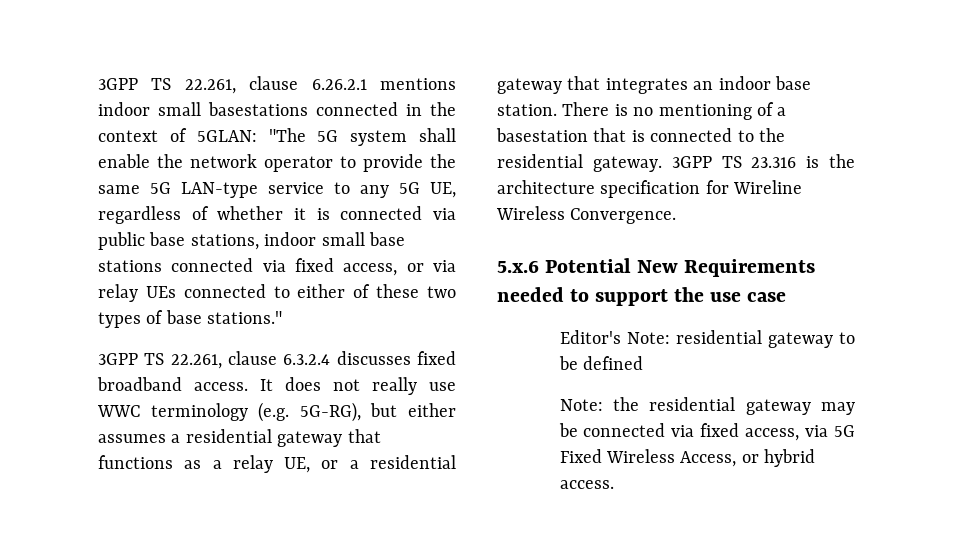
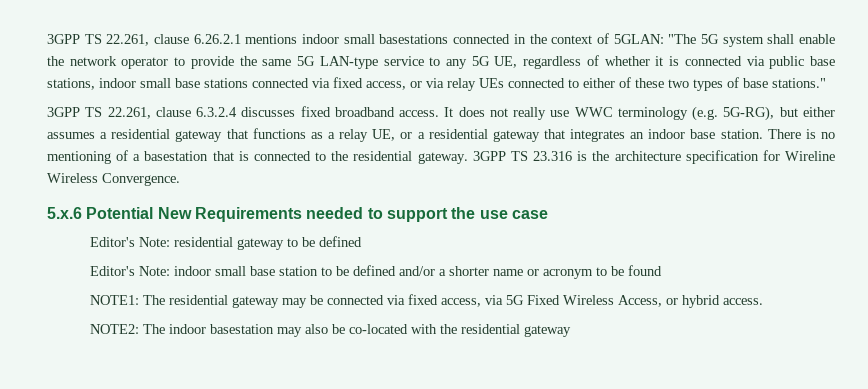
- Note: the residential gateway may be connected via fixed access, via 5G Fixed Wireless Access, or hybrid access.
+ Editor's Note: indoor small base station to be defined and/or a shorter name or acronym to be found
+ NOTE1: The residential gateway may be connected via fixed access, via 5G Fixed Wireless Access, or hybrid access.
+ NOTE2: The indoor basestation may also be co-located with the residential gateway

